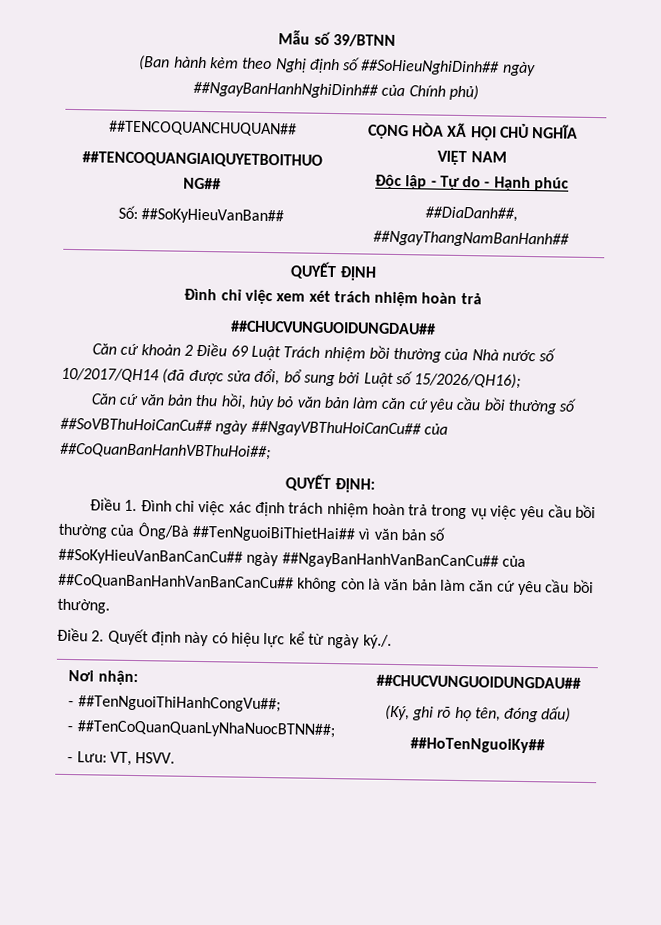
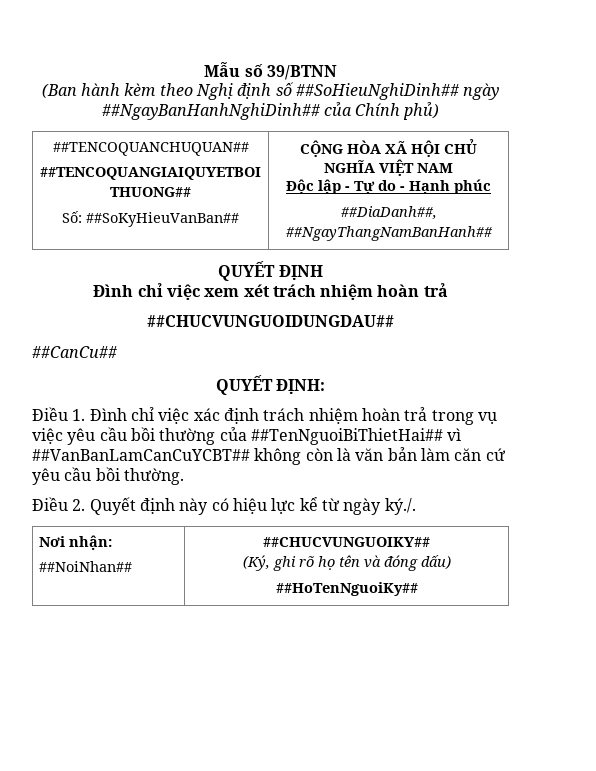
- Căn cứ khoản 2 Điều 69 Luật Trách nhiệm bồi thường của Nhà nước số 10/2017/QH14 (đã được sửa đổi, bổ sung bởi Luật số 15/2026/QH16);
- Căn cứ văn bản thu hồi, hủy bỏ văn bản làm căn cứ yêu cầu bồi thường số ##SoVBThuHoiCanCu## ngày ##NgayVBThuHoiCanCu## của ##CoQuanBanHanhVBThuHoi##;
+ ##CanCu##
- Điều 1. Đình chỉ việc xác định trách nhiệm hoàn trả trong vụ việc yêu cầu bồi thường của Ông/Bà ##TenNguoiBiThietHai## vì văn bản số ##SoKyHieuVanBanCanCu## ngày ##NgayBanHanhVanBanCanCu## của ##CoQuanBanHanhVanBanCanCu## không còn là văn bản làm căn cứ yêu cầu bồi thường.
+ Điều 1. Đình chỉ việc xác định trách nhiệm hoàn trả trong vụ việc yêu cầu bồi thường của ##TenNguoiBiThietHai## vì ##VanBanLamCanCuYCBT## không còn là văn bản làm căn cứ yêu cầu bồi thường.
  Nơi nhận:
- - ##TenNguoiThiHanhCongVu##;
- - ##TenCoQuanQuanLyNhaNuocBTNN##;
- - Lưu: VT, HSVV. | ##CHUCVUNGUOIDUNGDAU##
- (Ký, ghi rõ họ tên, đóng dấu)
+ ##NoiNhan## | ##CHUCVUNGUOIKY##
+ (Ký, ghi rõ họ tên và đóng dấu)

